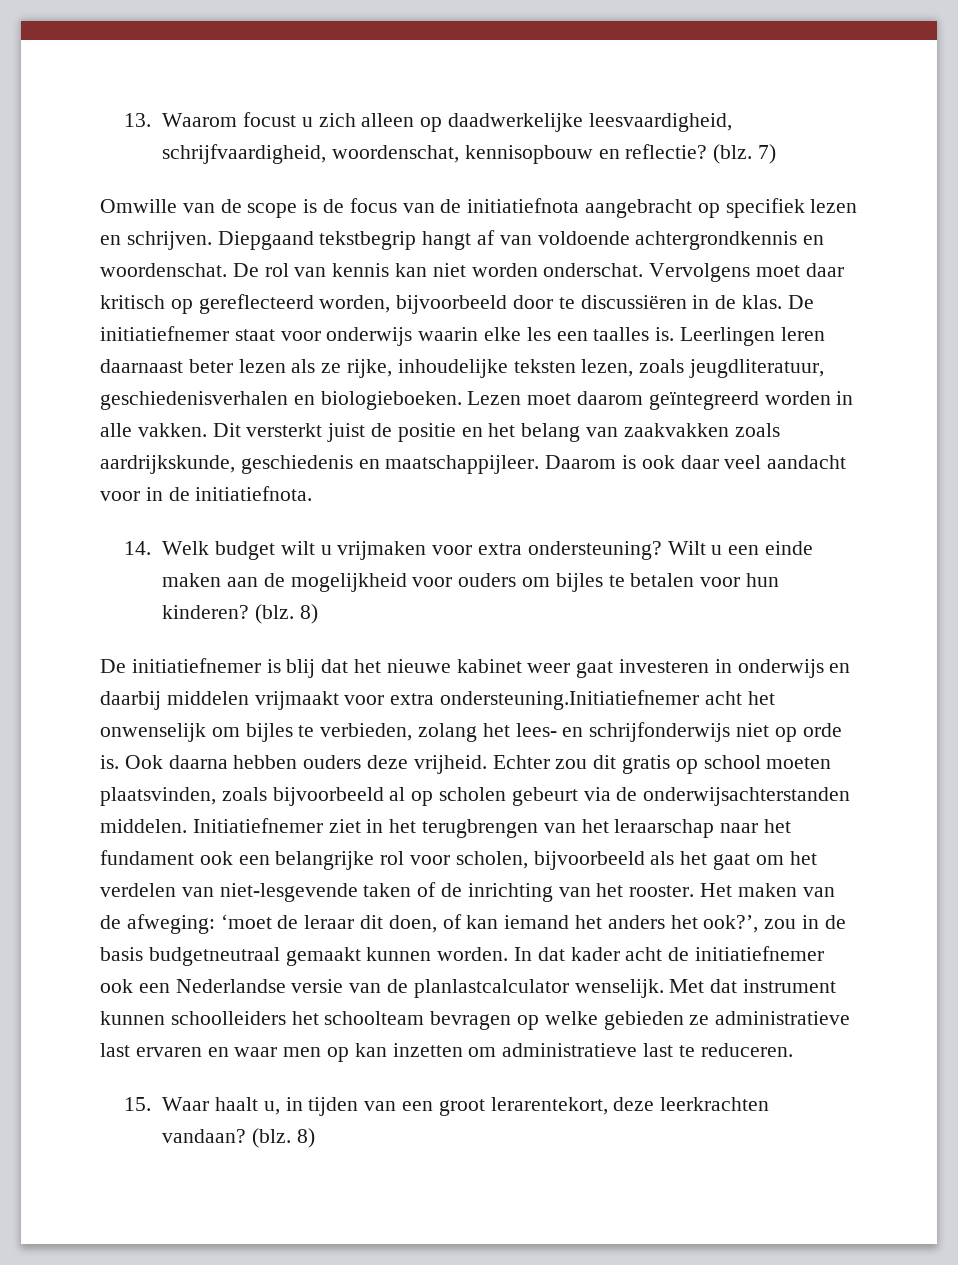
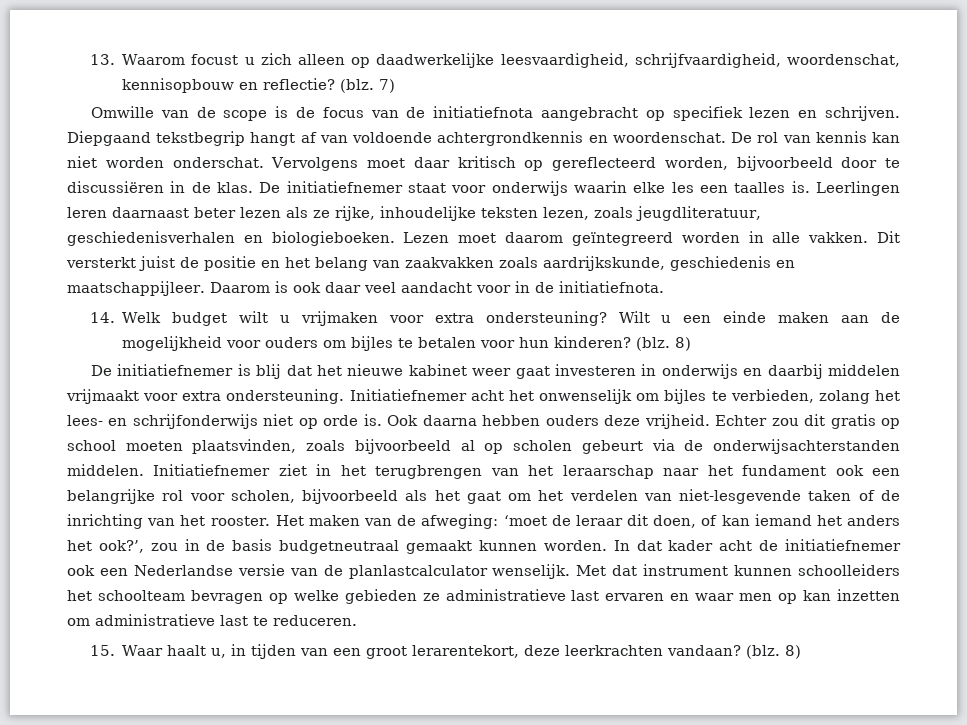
- De initiatiefnemer is blij dat het nieuwe kabinet weer gaat investeren in onderwijs en daarbij middelen vrijmaakt voor extra ondersteuning.Initiatiefnemer acht het onwenselijk om bijles te verbieden, zolang het lees- en schrijfonderwijs niet op orde is.
+ De initiatiefnemer is blij dat het nieuwe kabinet weer gaat investeren in onderwijs en daarbij middelen vrijmaakt voor extra ondersteuning. Initiatiefnemer acht het onwenselijk om bijles te verbieden, zolang het lees- en schrijfonderwijs niet op orde is.

